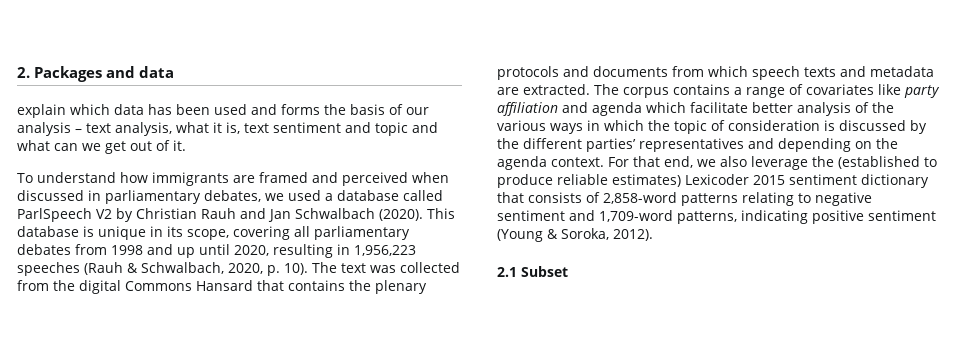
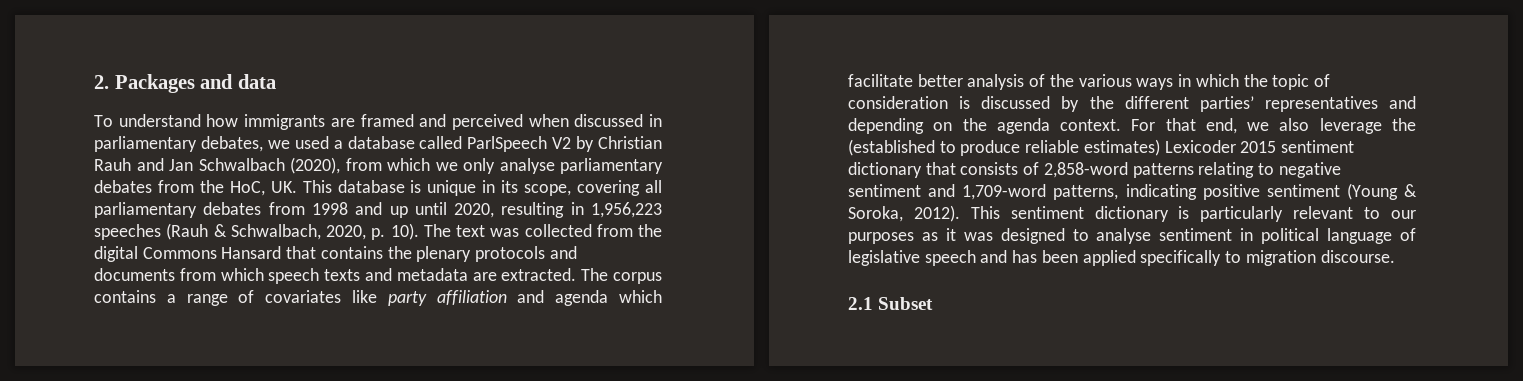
- explain which data has been used and forms the basis of our analysis – text analysis, what it is, text sentiment and topic and what can we get out of it.
- To understand how immigrants are framed and perceived when discussed in parliamentary debates, we used a database called ParlSpeech V2 by Christian Rauh and Jan Schwalbach (2020). This database is unique in its scope, covering all parliamentary debates from 1998 and up until 2020, resulting in 1,956,223 speeches (Rauh & Schwalbach, 2020, p. 10).
+ To understand how immigrants are framed and perceived when discussed in parliamentary debates, we used a database called ParlSpeech V2 by Christian Rauh and Jan Schwalbach (2020), from which we only analyse parliamentary debates from the HoC, UK. This database is unique in its scope, covering all parliamentary debates from 1998 and up until 2020, resulting in 1,956,223 speeches (Rauh & Schwalbach, 2020, p. 10).
+ This sentiment dictionary is particularly relevant to our purposes as it was designed to analyse sentiment in political language of legislative speech and has been applied specifically to migration discourse.

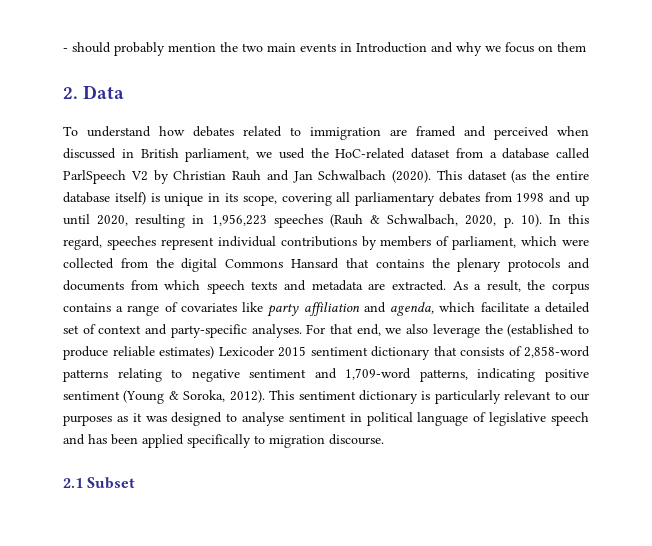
- 2. Packages and data
+ - should probably mention the two main events in Introduction and why we focus on them
+ 2. Data
- To understand how immigrants are framed and perceived when discussed in parliamentary debates, we used a database called ParlSpeech V2 by Christian Rauh and Jan Schwalbach (2020), from which we only analyse parliamentary debates from the HoC, UK. This database is unique in its scope, covering all parliamentary debates from 1998 and up until 2020, resulting in 1,956,223 speeches (Rauh & Schwalbach, 2020, p. 10).
+ To understand how debates related to immigration are framed and perceived when discussed in British parliament, we used the HoC-related dataset from a database called ParlSpeech V2 by Christian Rauh and Jan Schwalbach (2020). This dataset (as the entire database itself) is unique in its scope, covering all parliamentary debates from 1998 and up until 2020, resulting in 1,956,223 speeches (Rauh & Schwalbach, 2020, p. 10).
- The text was collected from the digital Commons Hansard that contains the plenary protocols and documents from which speech texts and metadata are extracted.
+ In this regard, speeches represent individual contributions by members of parliament, which were collected from the digital Commons Hansard that contains the plenary protocols and documents from which speech texts and metadata are extracted.
- The corpus contains a range of covariates like party affiliation and agenda which facilitate better analysis of the various ways in which the topic of consideration is discussed by the different parties’ representatives and depending on the agenda context.
+ As a result, the corpus contains a range of covariates like party affiliation and agenda, which facilitate a detailed set of context and party-specific analyses.

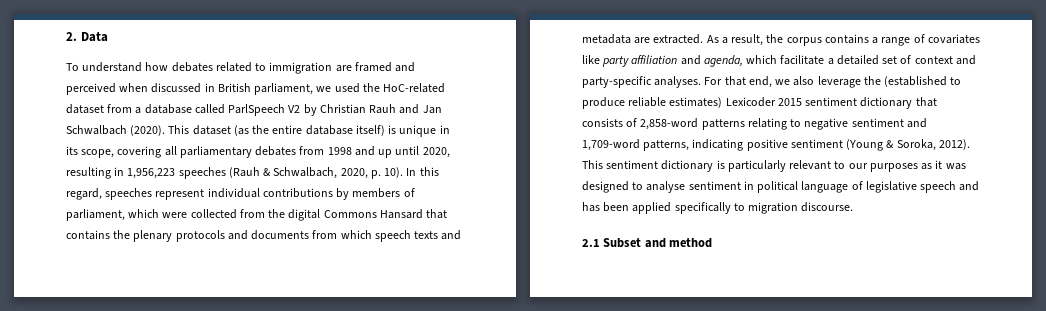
- - should probably mention the two main events in Introduction and why we focus on them
- 2.1 Subset
+ 2.1 Subset and method

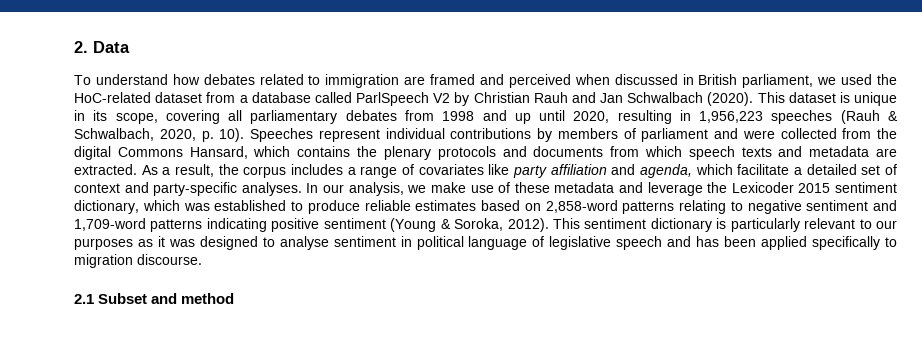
- This dataset (as the entire database itself) is unique in its scope, covering all parliamentary debates from 1998 and up until 2020, resulting in 1,956,223 speeches (Rauh & Schwalbach, 2020, p. 10).
+ This dataset is unique in its scope, covering all parliamentary debates from 1998 and up until 2020, resulting in 1,956,223 speeches (Rauh & Schwalbach, 2020, p. 10).
- In this regard, speeches represent individual contributions by members of parliament, which were collected from the digital Commons Hansard that contains the plenary protocols and documents from which speech texts and metadata are extracted.
+ Speeches represent individual contributions by members of parliament and were collected from the digital Commons Hansard, which contains the plenary protocols and documents from which speech texts and metadata are extracted.
- As a result, the corpus contains a range of covariates like party affiliation and agenda, which facilitate a detailed set of context and party-specific analyses.
+ As a result, the corpus includes a range of covariates like party affiliation and agenda, which facilitate a detailed set of context and party-specific analyses.
- For that end, we also leverage the (established to produce reliable estimates) Lexicoder 2015 sentiment dictionary that consists of 2,858-word patterns relating to negative sentiment and 1,709-word patterns, indicating positive sentiment (Young & Soroka, 2012).
+ In our analysis, we make use of these metadata and leverage the Lexicoder 2015 sentiment dictionary, which was established to produce reliable estimates based on 2,858-word patterns relating to negative sentiment and 1,709-word patterns indicating positive sentiment (Young & Soroka, 2012).

